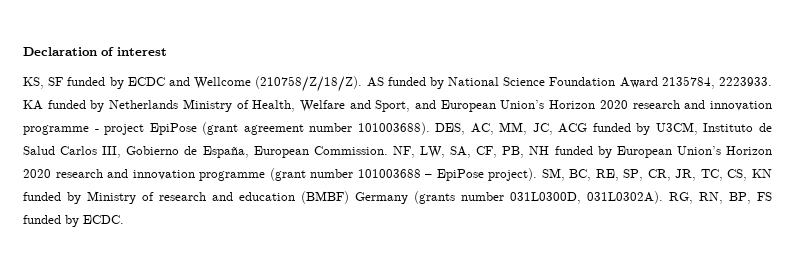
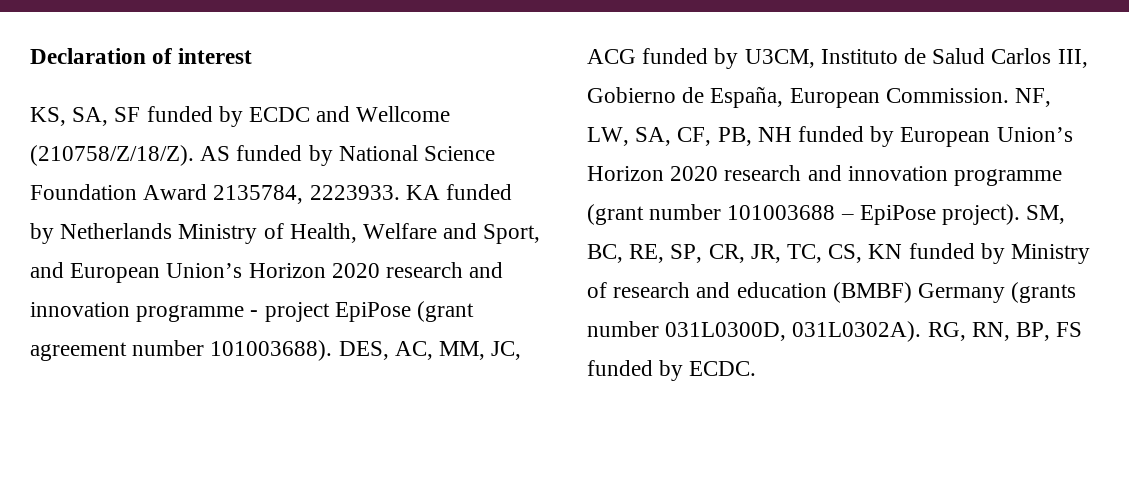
- KS, SF funded by ECDC and Wellcome (210758/Z/18/Z).
+ KS, SA, SF funded by ECDC and Wellcome (210758/Z/18/Z).

